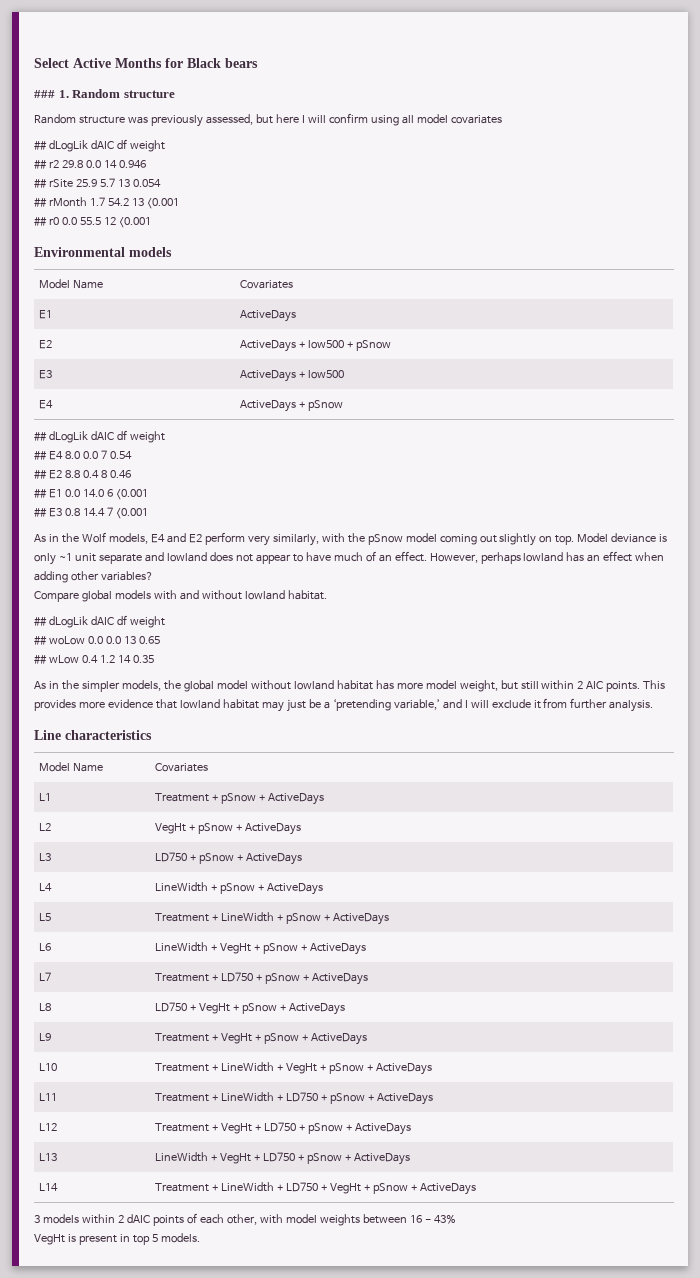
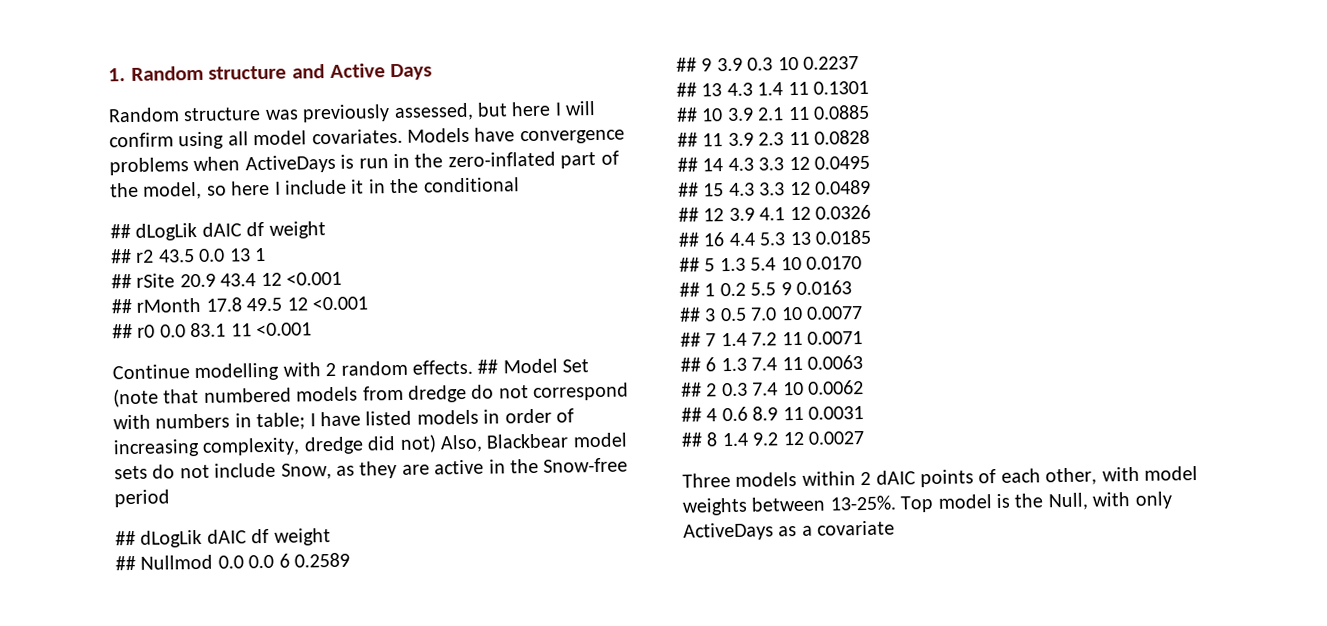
- Select Active Months for Black bears
- ### 1. Random structure
+ 1. Random structure and Active Days
- Random structure was previously assessed, but here I will confirm using all model covariates
+ Random structure was previously assessed, but here I will confirm using all model covariates. Models have convergence problems when ActiveDays is run in the zero-inflated part of the model, so here I include it in the conditional
- ## r2 29.8 0.0 14 0.946
- ## rSite 25.9 5.7 13 0.054
+ ## r2 43.5 0.0 13 1
+ ## rSite 20.9 43.4 12 <0.001
- ## rMonth 1.7 54.2 13 <0.001
+ ## rMonth 17.8 49.5 12 <0.001
- ## r0 0.0 55.5 12 <0.001
- Environmental models
- Model Name | Covariates
- E1 | ActiveDays
- E2 | ActiveDays + low500 + pSnow
- E3 | ActiveDays + low500
- E4 | ActiveDays + pSnow
+ ## r0 0.0 83.1 11 <0.001
+ Continue modelling with 2 random effects. ## Model Set
+ (note that numbered models from dredge do not correspond with numbers in table; I have listed models in order of increasing complexity, dredge did not) Also, Blackbear model sets do not include Snow, as they are active in the Snow-free period
  ## dLogLik dAIC df weight
- ## E4 8.0 0.0 7 0.54
- ## E2 8.8 0.4 8 0.46
- ## E1 0.0 14.0 6 <0.001
- ## E3 0.8 14.4 7 <0.001
- As in the Wolf models, E4 and E2 perform very similarly, with the pSnow model coming out slightly on top. Model deviance is only ~1 unit separate and lowland does not appear to have much of an effect. However, perhaps lowland has an effect when adding other variables?
- Compare global models with and without lowland habitat.
- ## dLogLik dAIC df weight
- ## woLow 0.0 0.0 13 0.65
- ## wLow 0.4 1.2 14 0.35
- As in the simpler models, the global model without lowland habitat has more model weight, but still within 2 AIC points. This provides more evidence that lowland habitat may just be a ‘pretending variable,’ and I will exclude it from further analysis.
- Line characteristics
- Model Name | Covariates
- L1 | Treatment + pSnow + ActiveDays
- L2 | VegHt + pSnow + ActiveDays
- L3 | LD750 + pSnow + ActiveDays
- L4 | LineWidth + pSnow + ActiveDays
- L5 | Treatment + LineWidth + pSnow + ActiveDays
- L6 | LineWidth + VegHt + pSnow + ActiveDays
- L7 | Treatment + LD750 + pSnow + ActiveDays
- L8 | LD750 + VegHt + pSnow + ActiveDays
- L9 | Treatment + VegHt + pSnow + ActiveDays
- L10 | Treatment + LineWidth + VegHt + pSnow + ActiveDays
- L11 | Treatment + LineWidth + LD750 + pSnow + ActiveDays
- L12 | Treatment + VegHt + LD750 + pSnow + ActiveDays
- L13 | LineWidth + VegHt + LD750 + pSnow + ActiveDays
- L14 | Treatment + LineWidth + LD750 + VegHt + pSnow + ActiveDays
- 3 models within 2 dAIC points of each other, with model weights between 16 - 43%
- VegHt is present in top 5 models.
+ ## Nullmod 0.0 0.0 6 0.2589
+ ## 9 3.9 0.3 10 0.2237
+ ## 13 4.3 1.4 11 0.1301
+ ## 10 3.9 2.1 11 0.0885
+ ## 11 3.9 2.3 11 0.0828
+ ## 14 4.3 3.3 12 0.0495
+ ## 15 4.3 3.3 12 0.0489
+ ## 12 3.9 4.1 12 0.0326
+ ## 16 4.4 5.3 13 0.0185
+ ## 5 1.3 5.4 10 0.0170
+ ## 1 0.2 5.5 9 0.0163
+ ## 3 0.5 7.0 10 0.0077
+ ## 7 1.4 7.2 11 0.0071
+ ## 6 1.3 7.4 11 0.0063
+ ## 2 0.3 7.4 10 0.0062
+ ## 4 0.6 8.9 11 0.0031
+ ## 8 1.4 9.2 12 0.0027
+ Three models within 2 dAIC points of each other, with model weights between 13-25%. Top model is the Null, with only ActiveDays as a covariate

